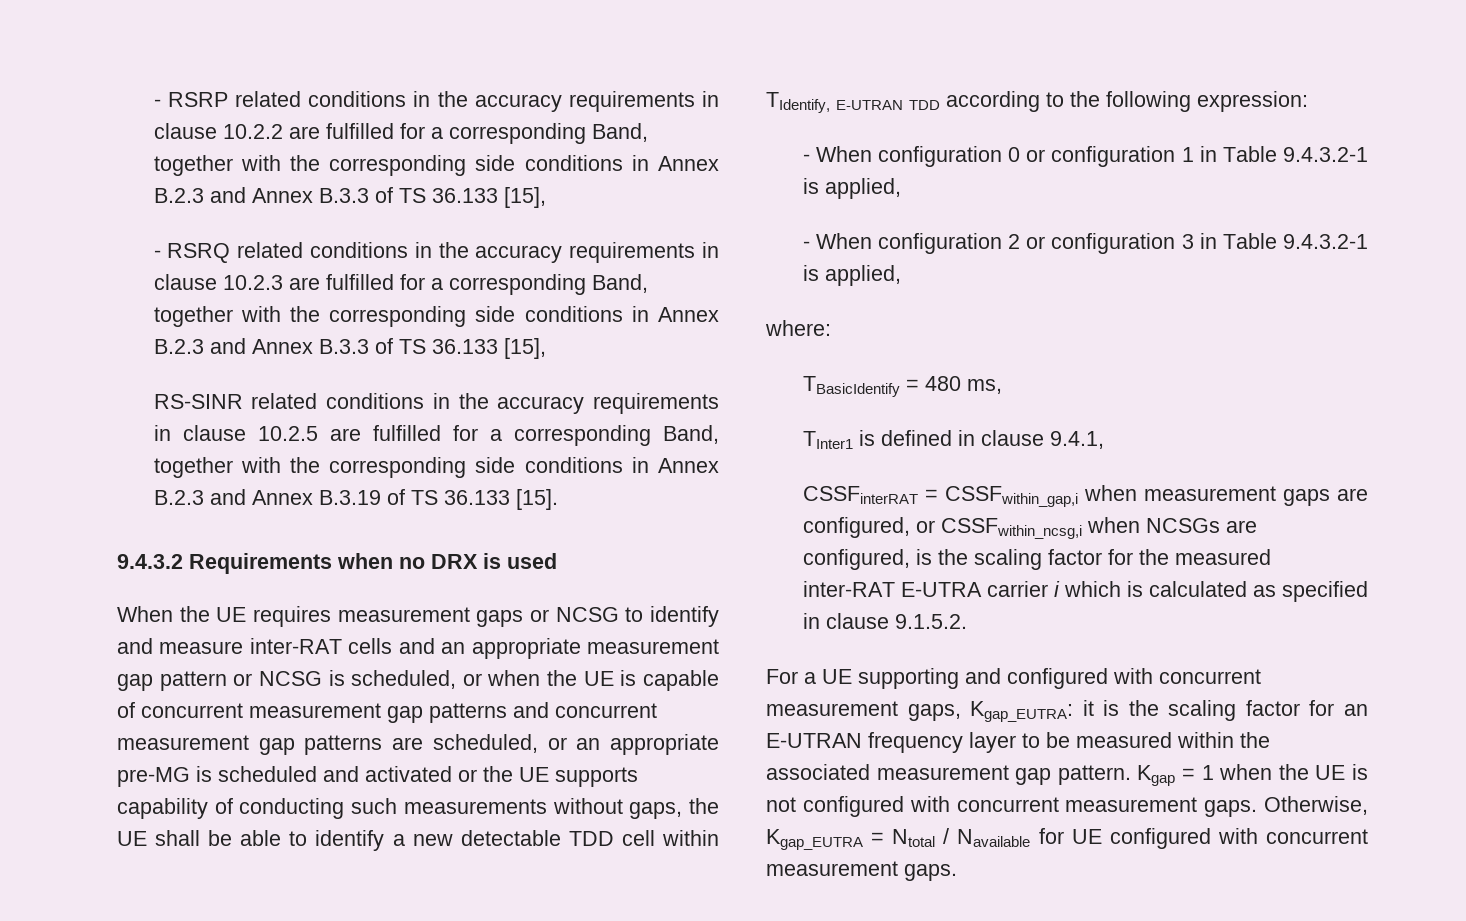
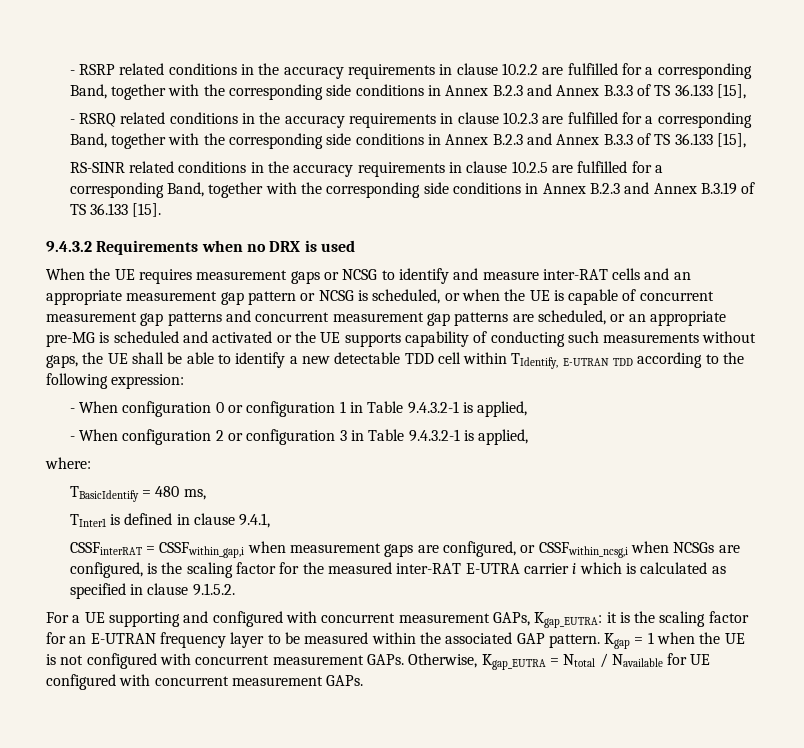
- For a UE supporting and configured with concurrent measurement gaps, Kgap_EUTRA: it is the scaling factor for an E-UTRAN frequency layer to be measured within the associated measurement gap pattern.
+ For a UE supporting and configured with concurrent measurement GAPs, Kgap_EUTRA: it is the scaling factor for an E-UTRAN frequency layer to be measured within the associated GAP pattern.
- Kgap = 1 when the UE is not configured with concurrent measurement gaps.
+ Kgap = 1 when the UE is not configured with concurrent measurement GAPs.
- Otherwise, Kgap_EUTRA = Ntotal / Navailable for UE configured with concurrent measurement gaps.
+ Otherwise, Kgap_EUTRA = Ntotal / Navailable for UE configured with concurrent measurement GAPs.

